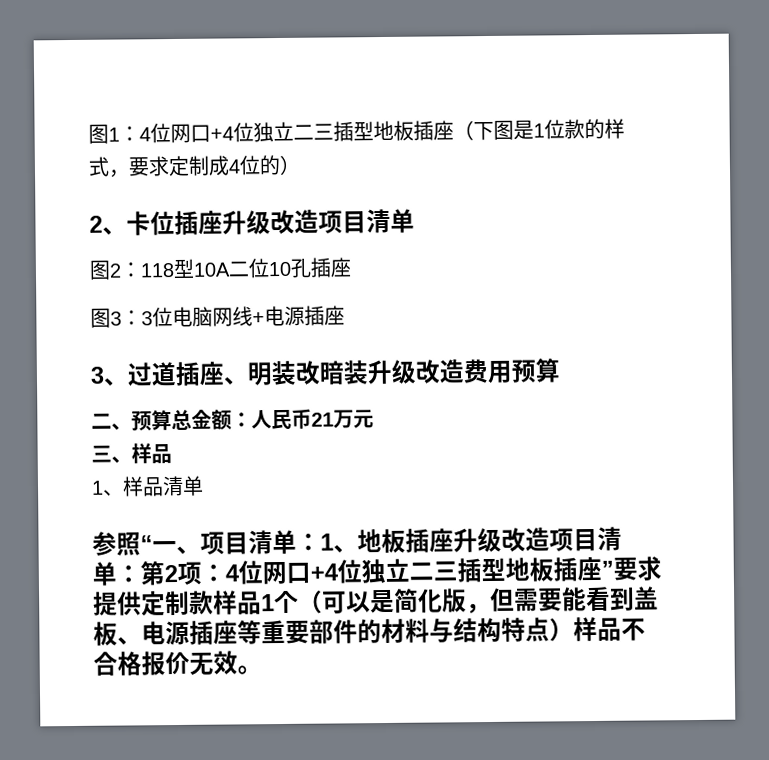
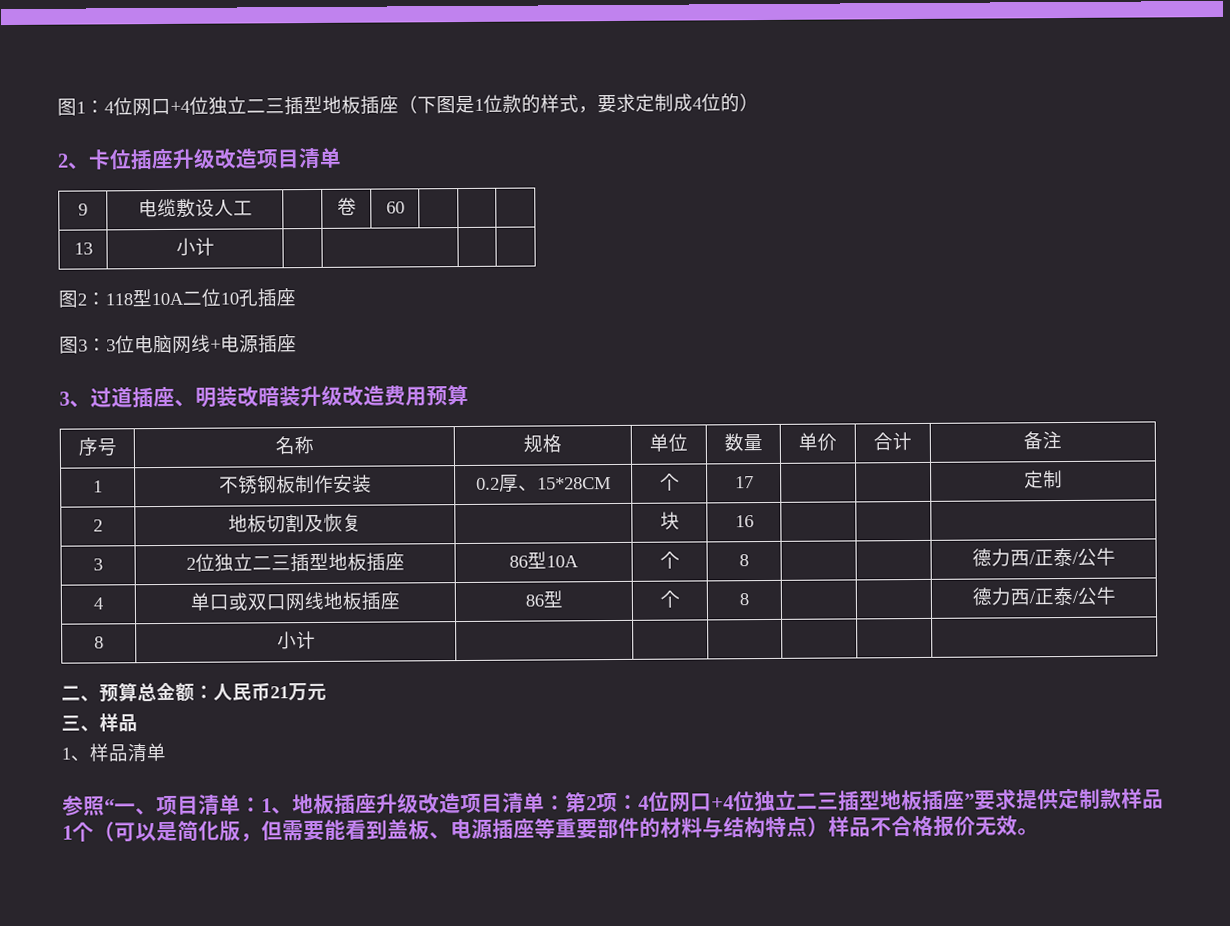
+ 9 | 电缆敷设人工 | | 卷 | 60 | | |
+ 13 | 小计 | | | |
+ 序号 | 名称 | 规格 | 单位 | 数量 | 单价 | 合计 | 备注
+ 1 | 不锈钢板制作安装 | 0.2厚、15*28CM | 个 | 17 | | | 定制
+ 2 | 地板切割及恢复 | | 块 | 16 | | |
+ 3 | 2位独立二三插型地板插座 | 86型10A | 个 | 8 | | | 德力西/正泰/公牛
+ 4 | 单口或双口网线地板插座 | 86型 | 个 | 8 | | | 德力西/正泰/公牛
+ 8 | 小计 | | | | | |

